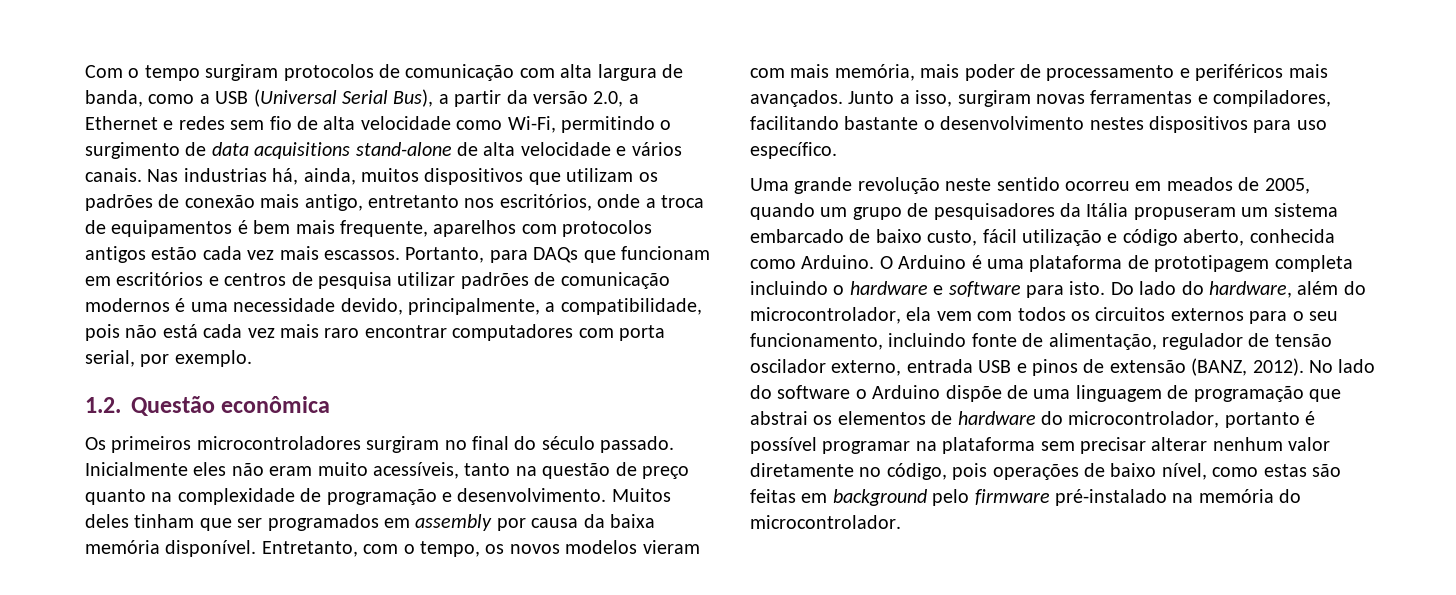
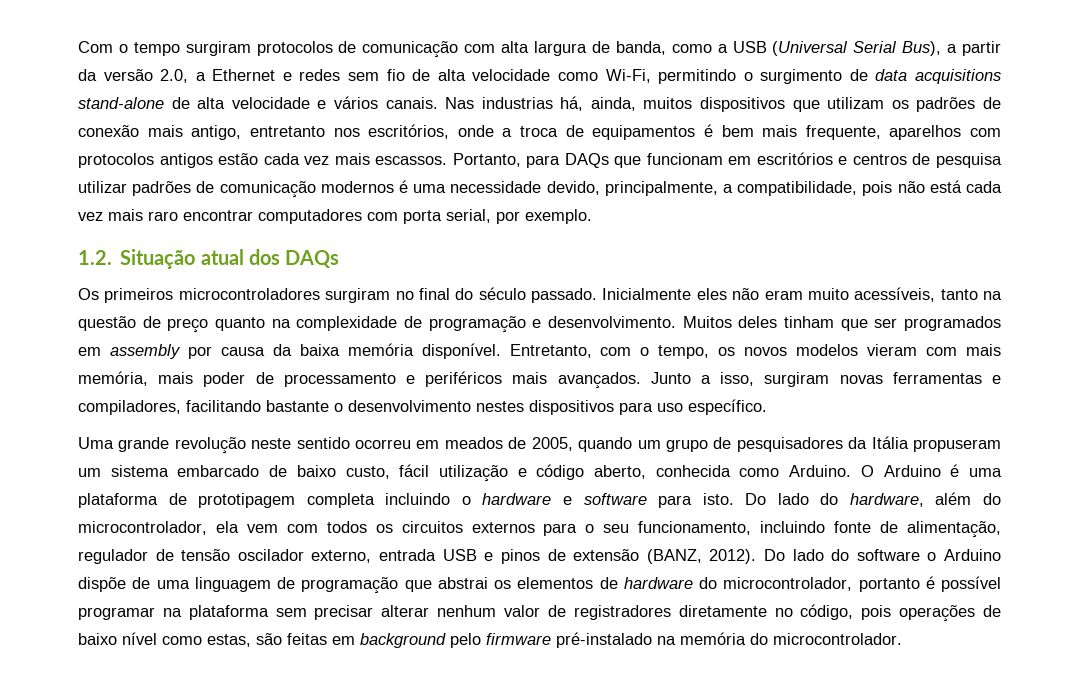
- 1.2. Questão econômica
+ 1.2. Situação atual dos DAQs
- No lado do software o Arduino dispõe de uma linguagem de programação que abstrai os elementos de hardware do microcontrolador, portanto é possível programar na plataforma sem precisar alterar nenhum valor diretamente no código, pois operações de baixo nível, como estas são feitas em background pelo firmware pré-instalado na memória do microcontrolador.
+ Do lado do software o Arduino dispõe de uma linguagem de programação que abstrai os elementos de hardware do microcontrolador, portanto é possível programar na plataforma sem precisar alterar nenhum valor de registradores diretamente no código, pois operações de baixo nível como estas, são feitas em background pelo firmware pré-instalado na memória do microcontrolador.

